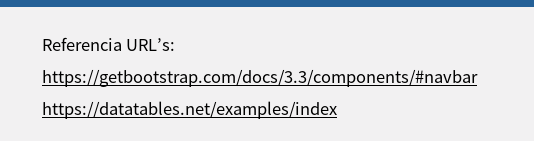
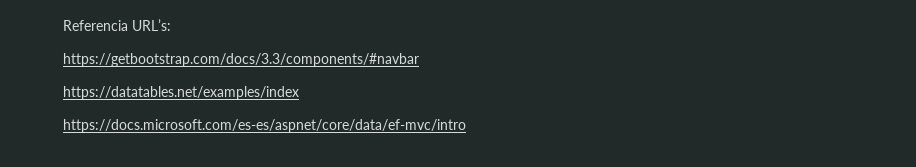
+ https://docs.microsoft.com/es-es/aspnet/core/data/ef-mvc/intro

